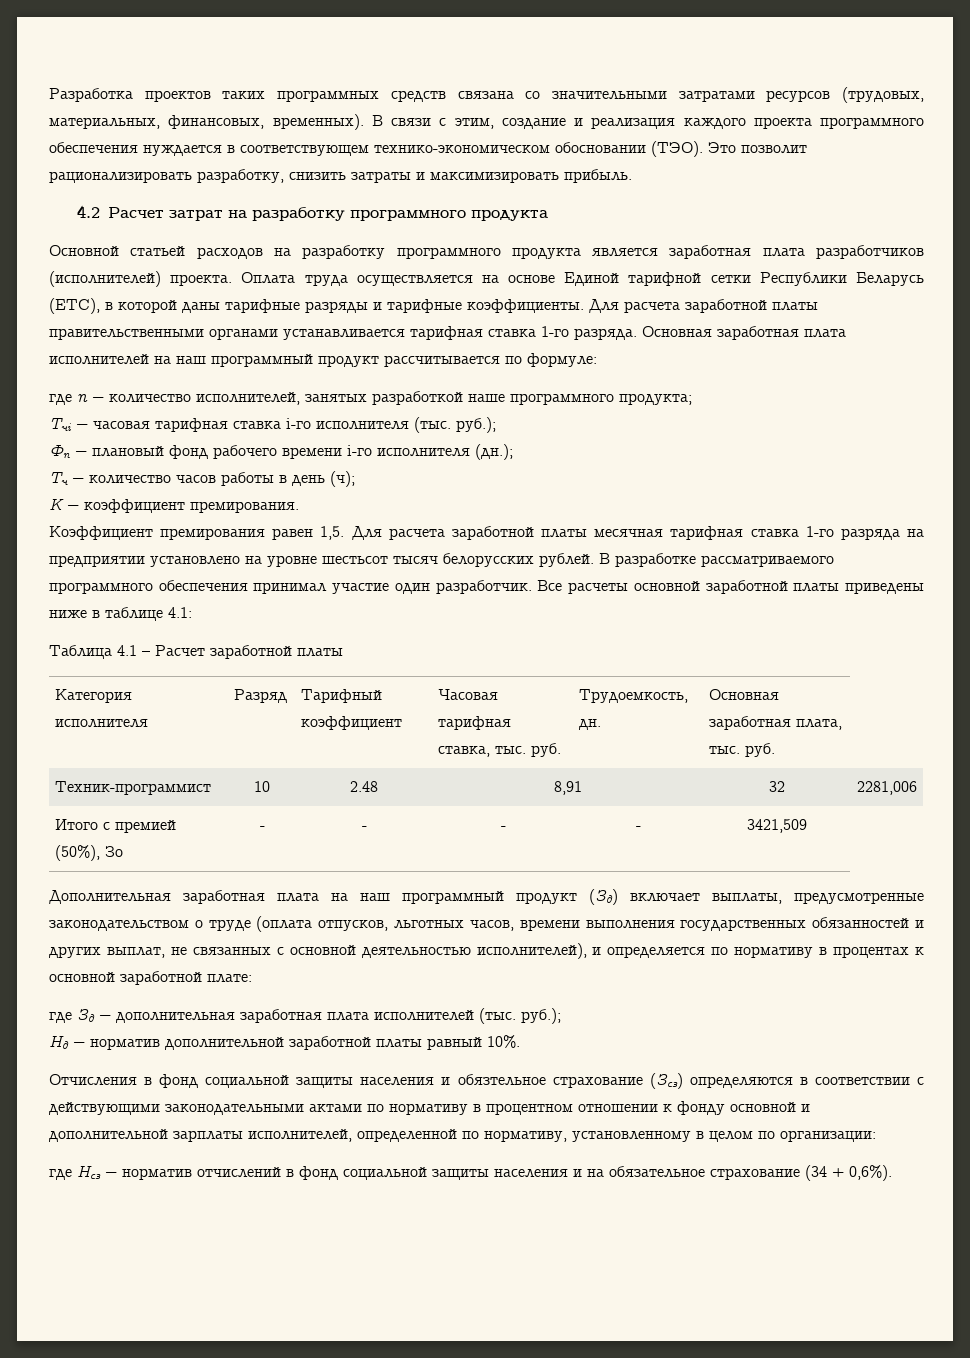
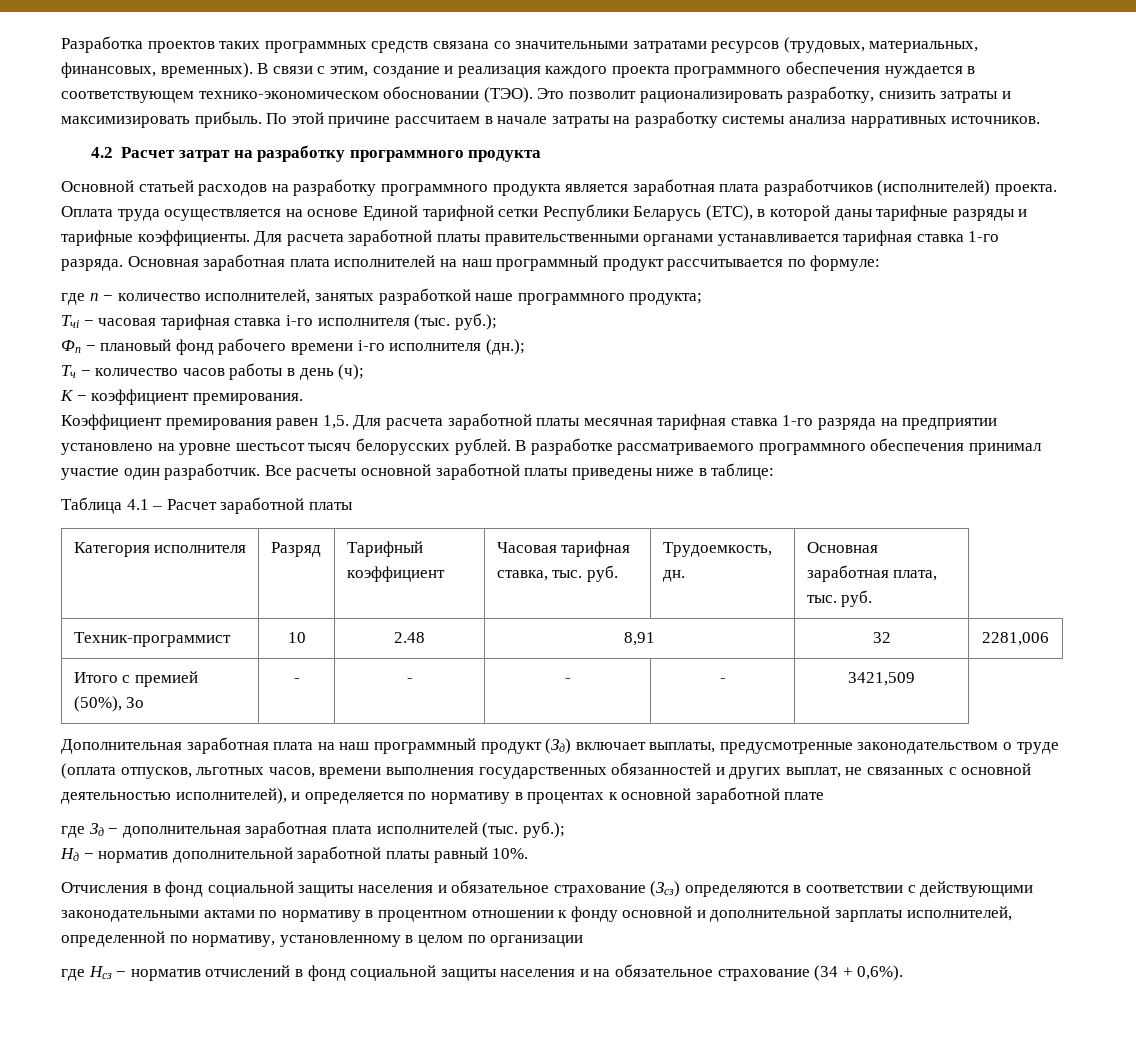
+ По этой причине рассчитаем в начале затраты на разработку системы анализа нарративных источников.
- Все расчеты основной заработной платы приведены ниже в таблице 4.1:
+ Все расчеты основной заработной платы приведены ниже в таблице:
- Дополнительная заработная плата на наш программный продукт (Зд) включает выплаты, предусмотренные законодательством о труде (оплата отпусков, льготных часов, времени выполнения государственных обязанностей и других выплат, не связанных с основной деятельностью исполнителей), и определяется по нормативу в процентах к основной заработной плате:
+ Дополнительная заработная плата на наш программный продукт (Зд) включает выплаты, предусмотренные законодательством о труде (оплата отпусков, льготных часов, времени выполнения государственных обязанностей и других выплат, не связанных с основной деятельностью исполнителей), и определяется по нормативу в процентах к основной заработной плате
- Отчисления в фонд социальной защиты населения и обязтельное страхование (Зсз) определяются в соответствии с действующими законодательными актами по нормативу в процентном отношении к фонду основной и дополнительной зарплаты исполнителей, определенной по нормативу, установленному в целом по организации:
+ Отчисления в фонд социальной защиты населения и обязательное страхование (Зсз) определяются в соответствии с действующими законодательными актами по нормативу в процентном отношении к фонду основной и дополнительной зарплаты исполнителей, определенной по нормативу, установленному в целом по организации

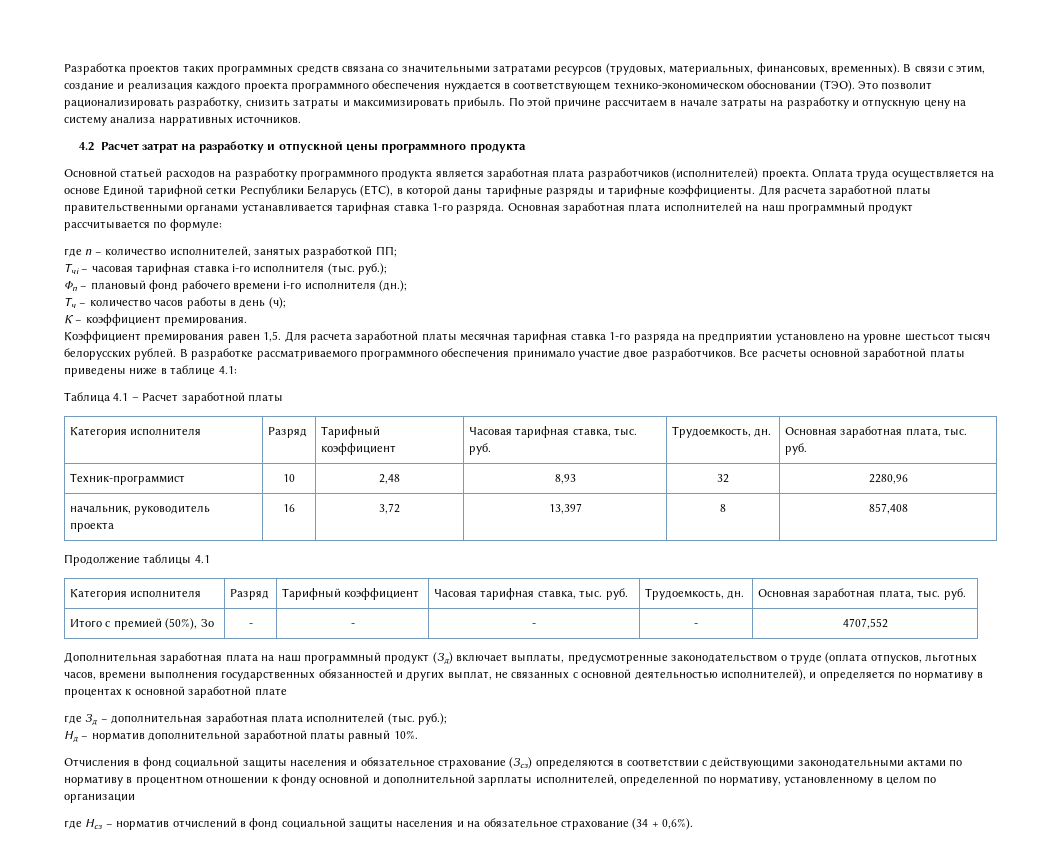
- По этой причине рассчитаем в начале затраты на разработку системы анализа нарративных источников.
+ По этой причине рассчитаем в начале затраты на разработку и отпускную цену на систему анализа нарративных источников.
- 4.2 Расчет затрат на разработку программного продукта
+ 4.2 Расчет затрат на разработку и отпускной цены программного продукта
- где n − количество исполнителей, занятых разработкой наше программного продукта;
+ где n − количество исполнителей, занятых разработкой ПП;
- В разработке рассматриваемого программного обеспечения принимал участие один разработчик.
+ В разработке рассматриваемого программного обеспечения принимало участие двое разработчиков.
- Все расчеты основной заработной платы приведены ниже в таблице:
+ Все расчеты основной заработной платы приведены ниже в таблице 4.1:
- Техник-программист | 10 | 2.48 | 8,91 | 32 | 2281,006
+ Техник-программист | 10 | 2,48 | 8,93 | 32 | 2280,96
+ начальник, руководитель проекта | 16 | 3,72 | 13,397 | 8 | 857,408
+ Продолжение таблицы 4.1
+ Категория исполнителя | Разряд | Тарифный коэффициент | Часовая тарифная ставка, тыс. руб. | Трудоемкость, дн. | Основная заработная плата, тыс. руб.
- Итого с премией (50%), Зо | - | - | - | - | 3421,509
+ Итого с премией (50%), Зо | - | - | - | - | 4707,552

